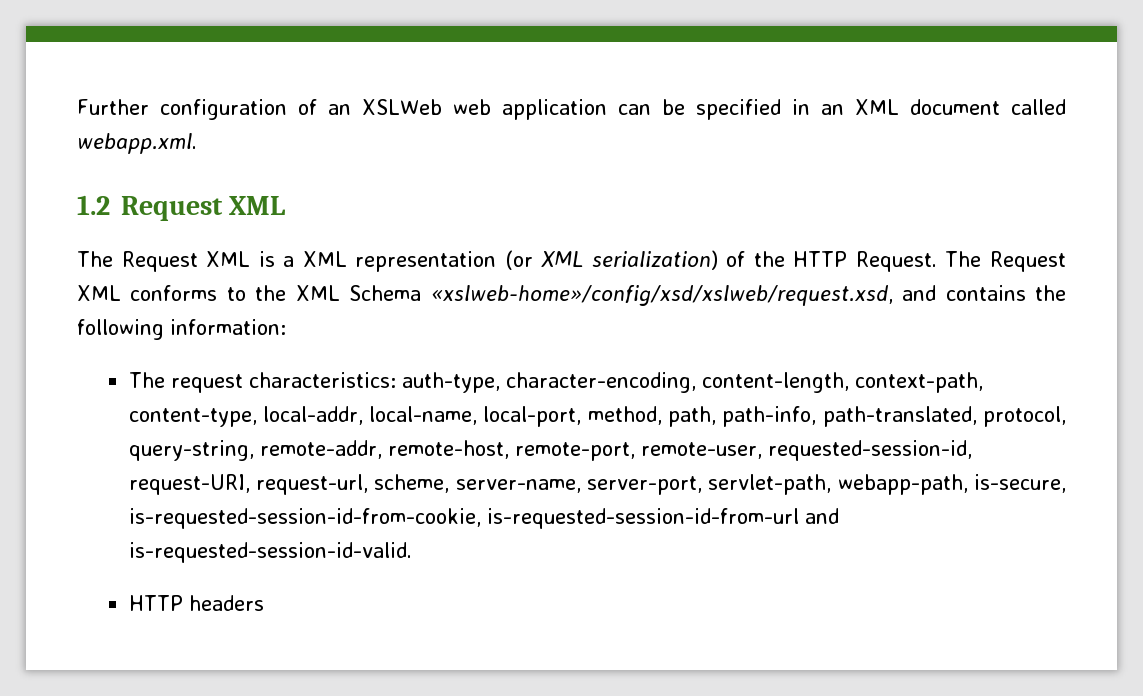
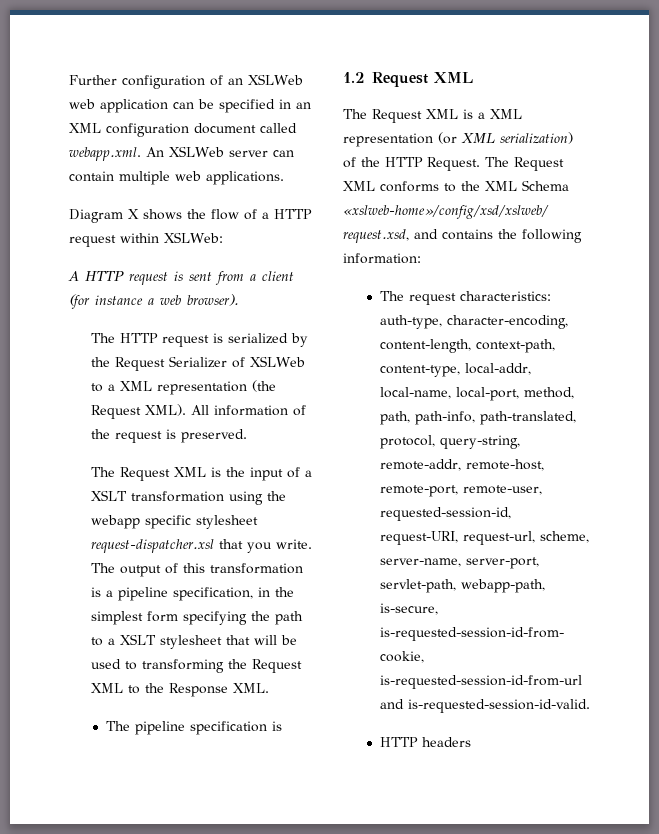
- Further configuration of an XSLWeb web application can be specified in an XML document called webapp.xml.
+ Further configuration of an XSLWeb web application can be specified in an XML configuration document called webapp.xml. An XSLWeb server can contain multiple web applications.
+ Diagram X shows the flow of a HTTP request within XSLWeb:
+ A HTTP request is sent from a client (for instance a web browser).
+ The HTTP request is serialized by the Request Serializer of XSLWeb to a XML representation (the Request XML). All information of the request is preserved.
+ The Request XML is the input of a XSLT transformation using the webapp specific stylesheet request-dispatcher.xsl that you write. The output of this transformation is a pipeline specification, in the simplest form specifying the path to a XSLT stylesheet that will be used to transforming the Request XML to the Response XML.
+ The pipeline specification is

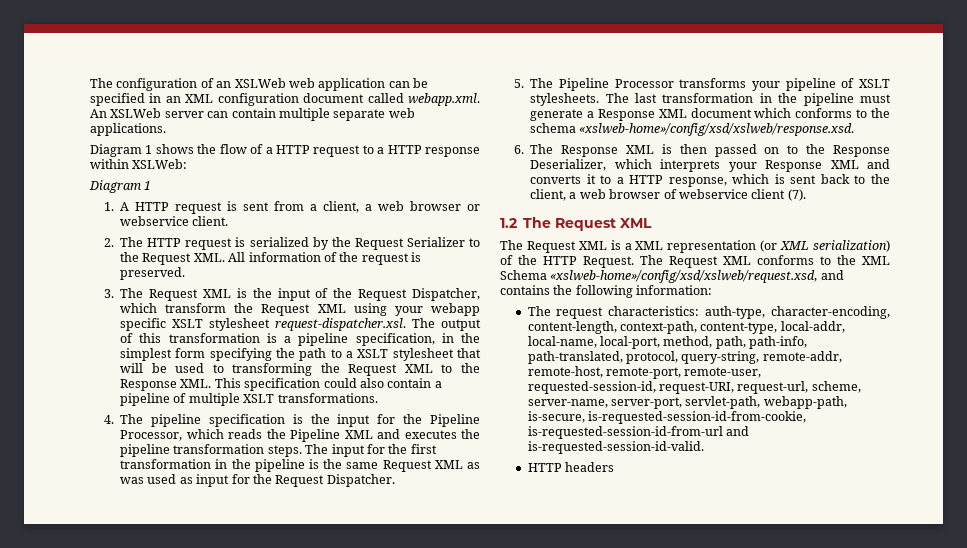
- Further configuration of an XSLWeb web application can be specified in an XML configuration document called webapp.xml. An XSLWeb server can contain multiple web applications.
+ The configuration of an XSLWeb web application can be specified in an XML configuration document called webapp.xml. An XSLWeb server can contain multiple separate web applications.
- Diagram X shows the flow of a HTTP request within XSLWeb:
- A HTTP request is sent from a client (for instance a web browser).
- The HTTP request is serialized by the Request Serializer of XSLWeb to a XML representation (the Request XML). All information of the request is preserved.
+ Diagram 1 shows the flow of a HTTP request to a HTTP response within XSLWeb:
+ Diagram 1
+ 1. A HTTP request is sent from a client, a web browser or webservice client.
+ 2. The HTTP request is serialized by the Request Serializer to the Request XML. All information of the request is preserved.
- The Request XML is the input of a XSLT transformation using the webapp specific stylesheet request-dispatcher.xsl that you write. The output of this transformation is a pipeline specification, in the simplest form specifying the path to a XSLT stylesheet that will be used to transforming the Request XML to the Response XML.
- The pipeline specification is
- 1.2 Request XML
+ 3. The Request XML is the input of the Request Dispatcher, which transform the Request XML using your webapp specific XSLT stylesheet request-dispatcher.xsl. The output of this transformation is a pipeline specification, in the simplest form specifying the path to a XSLT stylesheet that will be used to transforming the Request XML to the Response XML. This specification could also contain a pipeline of multiple XSLT transformations.
+ 4. The pipeline specification is the input for the Pipeline Processor, which reads the Pipeline XML and executes the pipeline transformation steps. The input for the first transformation in the pipeline is the same Request XML as was used as input for the Request Dispatcher.
+ 5. The Pipeline Processor transforms your pipeline of XSLT stylesheets. The last transformation in the pipeline must generate a Response XML document which conforms to the schema «xslweb-home»/config/xsd/xslweb/response.xsd.
+ 6. The Response XML is then passed on to the Response Deserializer, which interprets your Response XML and converts it to a HTTP response, which is sent back to the client, a web browser of webservice client (7).
+ 1.2 The Request XML

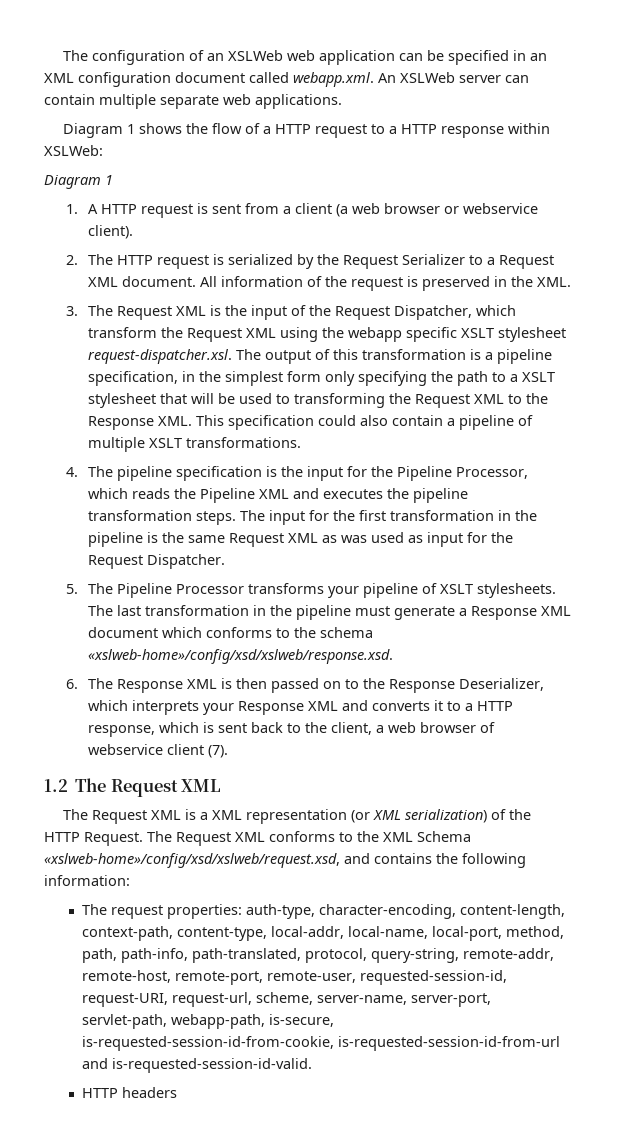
- 1. A HTTP request is sent from a client, a web browser or webservice client.
+ 1. A HTTP request is sent from a client (a web browser or webservice client).
- 2. The HTTP request is serialized by the Request Serializer to the Request XML. All information of the request is preserved.
+ 2. The HTTP request is serialized by the Request Serializer to a Request XML document. All information of the request is preserved in the XML.
- 3. The Request XML is the input of the Request Dispatcher, which transform the Request XML using your webapp specific XSLT stylesheet request-dispatcher.xsl. The output of this transformation is a pipeline specification, in the simplest form specifying the path to a XSLT stylesheet that will be used to transforming the Request XML to the Response XML. This specification could also contain a pipeline of multiple XSLT transformations.
+ 3. The Request XML is the input of the Request Dispatcher, which transform the Request XML using the webapp specific XSLT stylesheet request-dispatcher.xsl. The output of this transformation is a pipeline specification, in the simplest form only specifying the path to a XSLT stylesheet that will be used to transforming the Request XML to the Response XML. This specification could also contain a pipeline of multiple XSLT transformations.
- The request characteristics: auth-type, character-encoding, content-length, context-path, content-type, local-addr, local-name, local-port, method, path, path-info, path-translated, protocol, query-string, remote-addr, remote-host, remote-port, remote-user, requested-session-id, request-URI, request-url, scheme, server-name, server-port, servlet-path, webapp-path, is-secure, is-requested-session-id-from-cookie, is-requested-session-id-from-url and is-requested-session-id-valid.
+ The request properties: auth-type, character-encoding, content-length, context-path, content-type, local-addr, local-name, local-port, method, path, path-info, path-translated, protocol, query-string, remote-addr, remote-host, remote-port, remote-user, requested-session-id, request-URI, request-url, scheme, server-name, server-port, servlet-path, webapp-path, is-secure, is-requested-session-id-from-cookie, is-requested-session-id-from-url and is-requested-session-id-valid.

